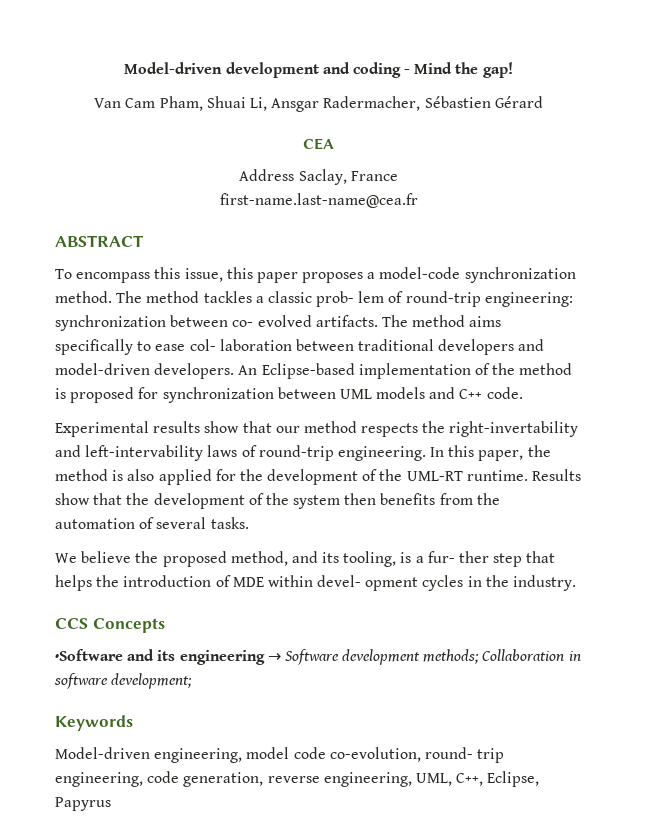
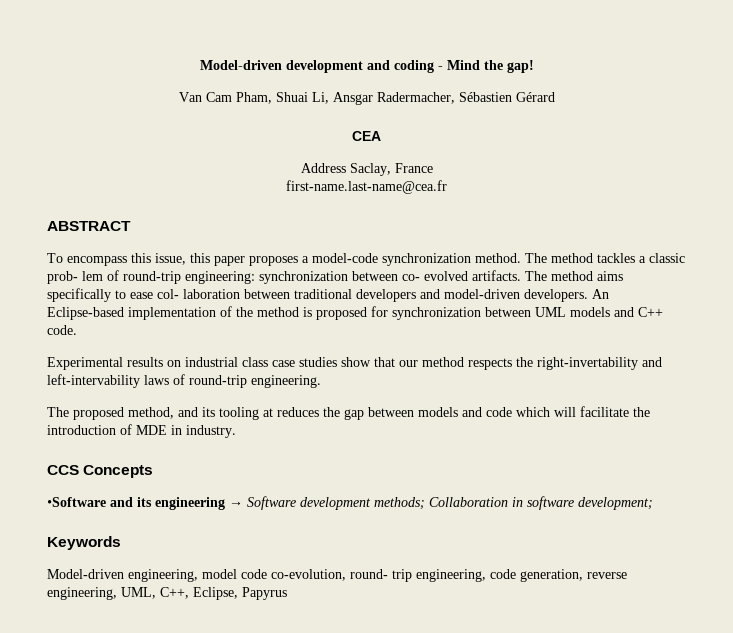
- Experimental results show that our method respects the right-invertability and left-intervability laws of round-trip engineering. In this paper, the method is also applied for the development of the UML-RT runtime. Results show that the development of the system then benefits from the automation of several tasks.
- We believe the proposed method, and its tooling, is a fur- ther step that helps the introduction of MDE within devel- opment cycles in the industry.
+ Experimental results on industrial class case studies show that our method respects the right-invertability and left-intervability laws of round-trip engineering.
+ The proposed method, and its tooling at reduces the gap between models and code which will facilitate the introduction of MDE in industry.

